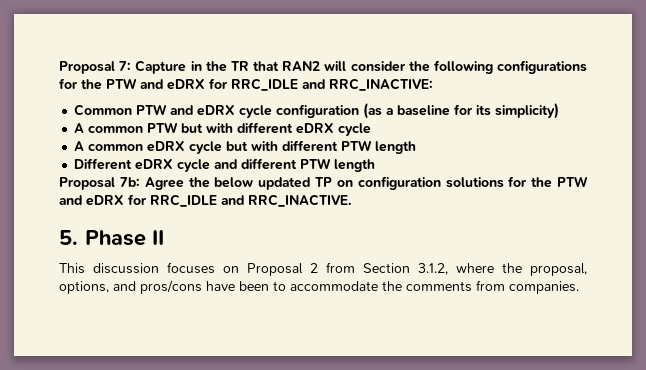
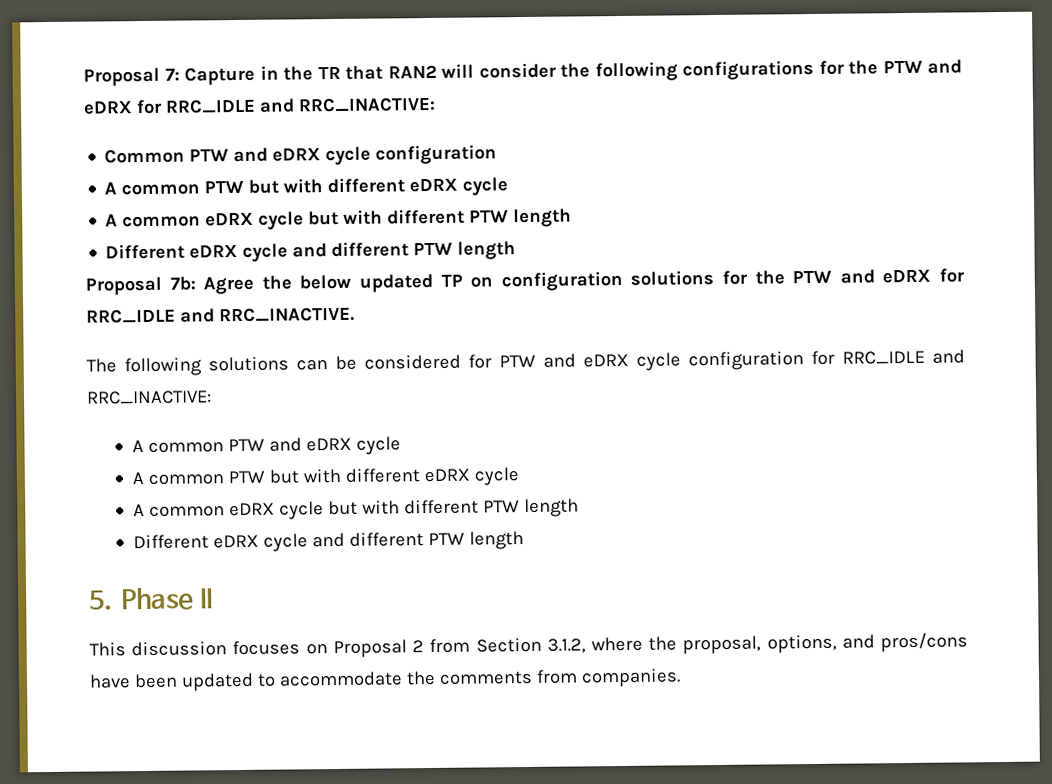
- Common PTW and eDRX cycle configuration (as a baseline for its simplicity)
+ Common PTW and eDRX cycle configuration
+ The following solutions can be considered for PTW and eDRX cycle configuration for RRC_IDLE and RRC_INACTIVE:
+ A common PTW and eDRX cycle
+ A common PTW but with different eDRX cycle
+ A common eDRX cycle but with different PTW length
+ Different eDRX cycle and different PTW length
- This discussion focuses on Proposal 2 from Section 3.1.2, where the proposal, options, and pros/cons have been to accommodate the comments from companies.
+ This discussion focuses on Proposal 2 from Section 3.1.2, where the proposal, options, and pros/cons have been updated to accommodate the comments from companies.

